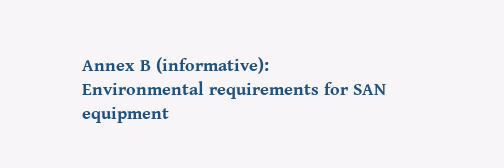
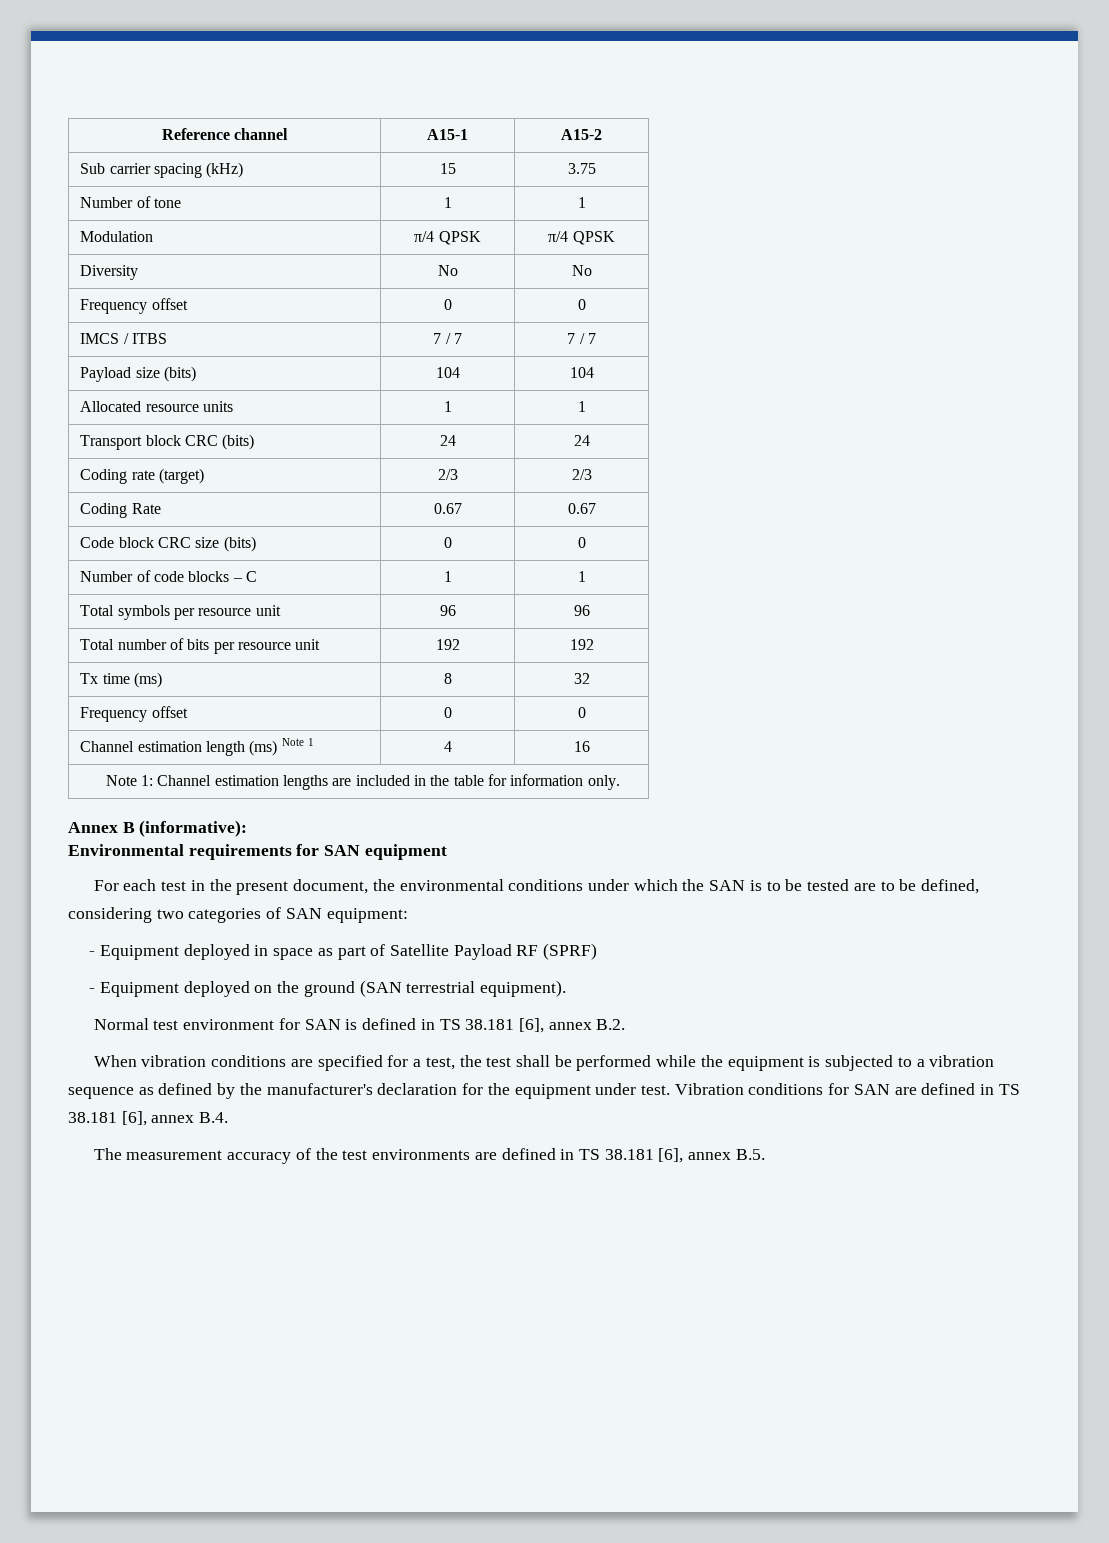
+ Reference channel | A15-1 | A15-2
+ Sub carrier spacing (kHz) | 15 | 3.75
+ Number of tone | 1 | 1
+ Modulation | π/4 QPSK | π/4 QPSK
+ Diversity | No | No
+ Frequency offset | 0 | 0
+ IMCS / ITBS | 7 / 7 | 7 / 7
+ Payload size (bits) | 104 | 104
+ Allocated resource units | 1 | 1
+ Transport block CRC (bits) | 24 | 24
+ Coding rate (target) | 2/3 | 2/3
+ Coding Rate | 0.67 | 0.67
+ Code block CRC size (bits) | 0 | 0
+ Number of code blocks – C | 1 | 1
+ Total symbols per resource unit | 96 | 96
+ Total number of bits per resource unit | 192 | 192
+ Tx time (ms) | 8 | 32
+ Frequency offset | 0 | 0
+ Channel estimation length (ms) Note 1 | 4 | 16
+ Note 1: Channel estimation lengths are included in the table for information only.
+ For each test in the present document, the environmental conditions under which the SAN is to be tested are to be defined, considering two categories of SAN equipment:
+ - Equipment deployed in space as part of Satellite Payload RF (SPRF)
+ - Equipment deployed on the ground (SAN terrestrial equipment).
+ Normal test environment for SAN is defined in TS 38.181 [6], annex B.2.
+ When vibration conditions are specified for a test, the test shall be performed while the equipment is subjected to a vibration sequence as defined by the manufacturer's declaration for the equipment under test. Vibration conditions for SAN are defined in TS 38.181 [6], annex B.4.
+ The measurement accuracy of the test environments are defined in TS 38.181 [6], annex B.5.

